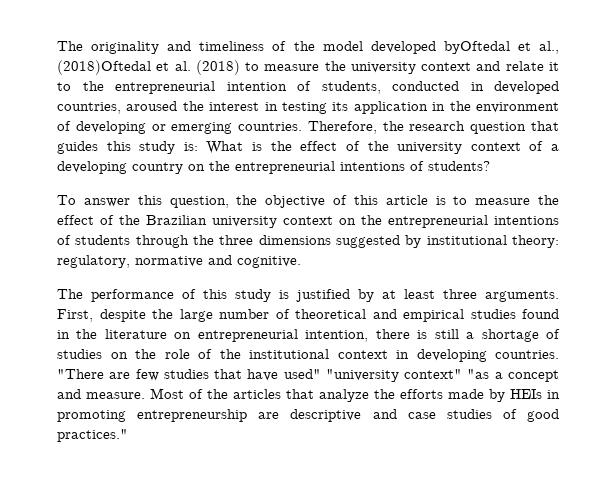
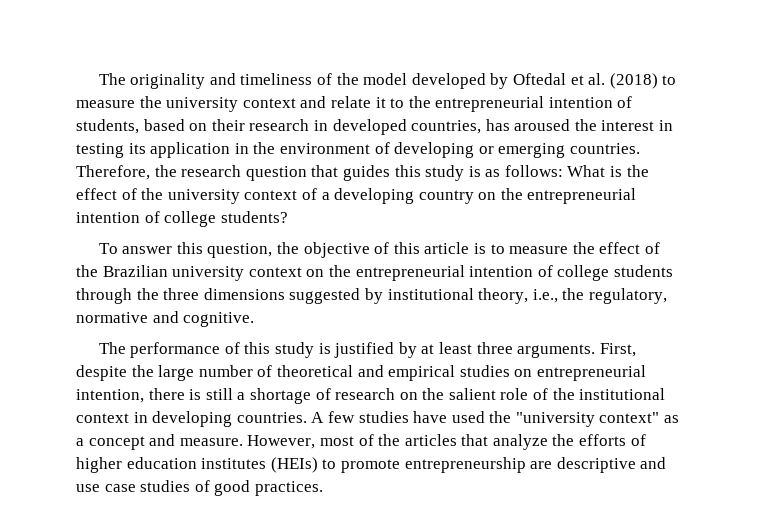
- The originality and timeliness of the model developed byOftedal et al., (2018)Oftedal et al. (2018) to measure the university context and relate it to the entrepreneurial intention of students, conducted in developed countries, aroused the interest in testing its application in the environment of developing or emerging countries.
+ The originality and timeliness of the model developed by Oftedal et al. (2018) to measure the university context and relate it to the entrepreneurial intention of students, based on their research in developed countries, has aroused the interest in testing its application in the environment of developing or emerging countries.
- Therefore, the research question that guides this study is: What is the effect of the university context of a developing country on the entrepreneurial intentions of students?
+ Therefore, the research question that guides this study is as follows: What is the effect of the university context of a developing country on the entrepreneurial intention of college students?
- To answer this question, the objective of this article is to measure the effect of the Brazilian university context on the entrepreneurial intentions of students through the three dimensions suggested by institutional theory: regulatory, normative and cognitive.
+ To answer this question, the objective of this article is to measure the effect of the Brazilian university context on the entrepreneurial intention of college students through the three dimensions suggested by institutional theory, i.e., the regulatory, normative and cognitive.
- First, despite the large number of theoretical and empirical studies found in the literature on entrepreneurial intention, there is still a shortage of studies on the role of the institutional context in developing countries.
+ First, despite the large number of theoretical and empirical studies on entrepreneurial intention, there is still a shortage of research on the salient role of the institutional context in developing countries.
- "There are few studies that have used" "university context" "as a concept and measure.
+ A few studies have used the "university context" as a concept and measure.
- Most of the articles that analyze the efforts made by HEIs in promoting entrepreneurship are descriptive and case studies of good practices."
+ However, most of the articles that analyze the efforts of higher education institutes (HEIs) to promote entrepreneurship are descriptive and use case studies of good practices.

